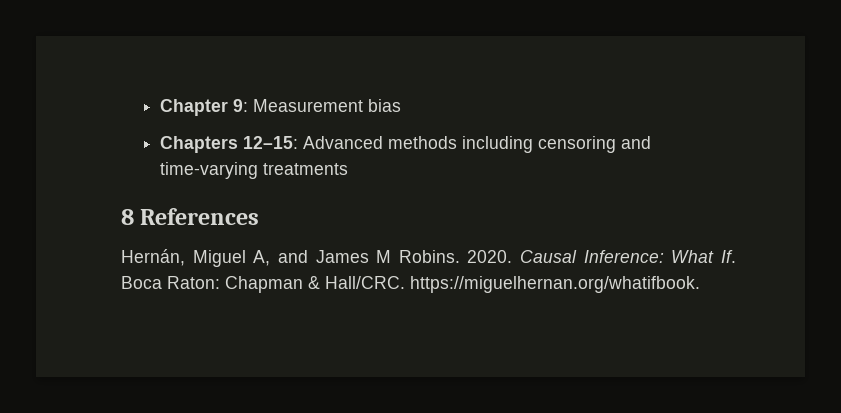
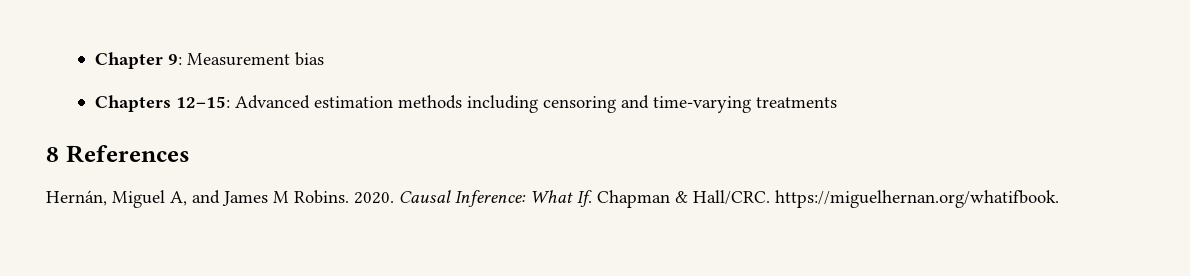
- Chapters 12–15: Advanced methods including censoring and time-varying treatments
+ Chapters 12–15: Advanced estimation methods including censoring and time-varying treatments
- Causal Inference: What If. Boca Raton: Chapman & Hall/CRC. https://miguelhernan.org/whatifbook.
+ Causal Inference: What If. Chapman & Hall/CRC. https://miguelhernan.org/whatifbook.

